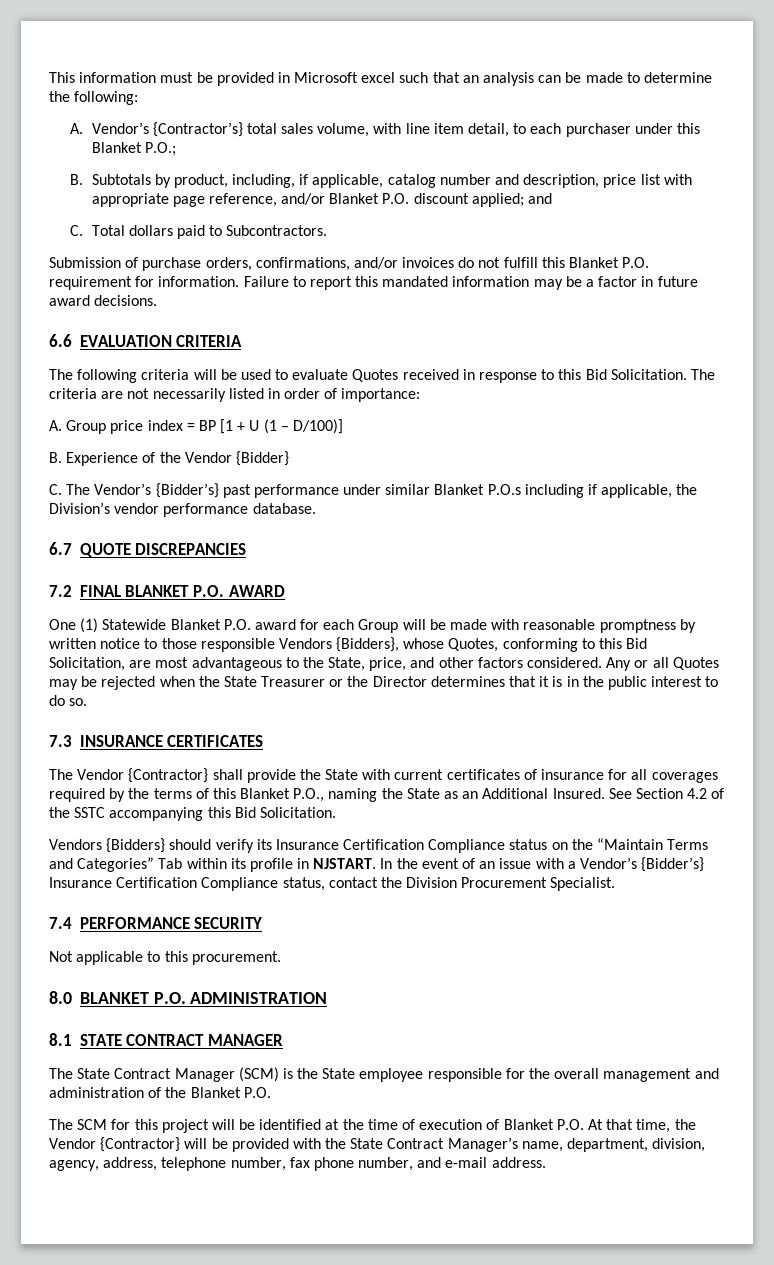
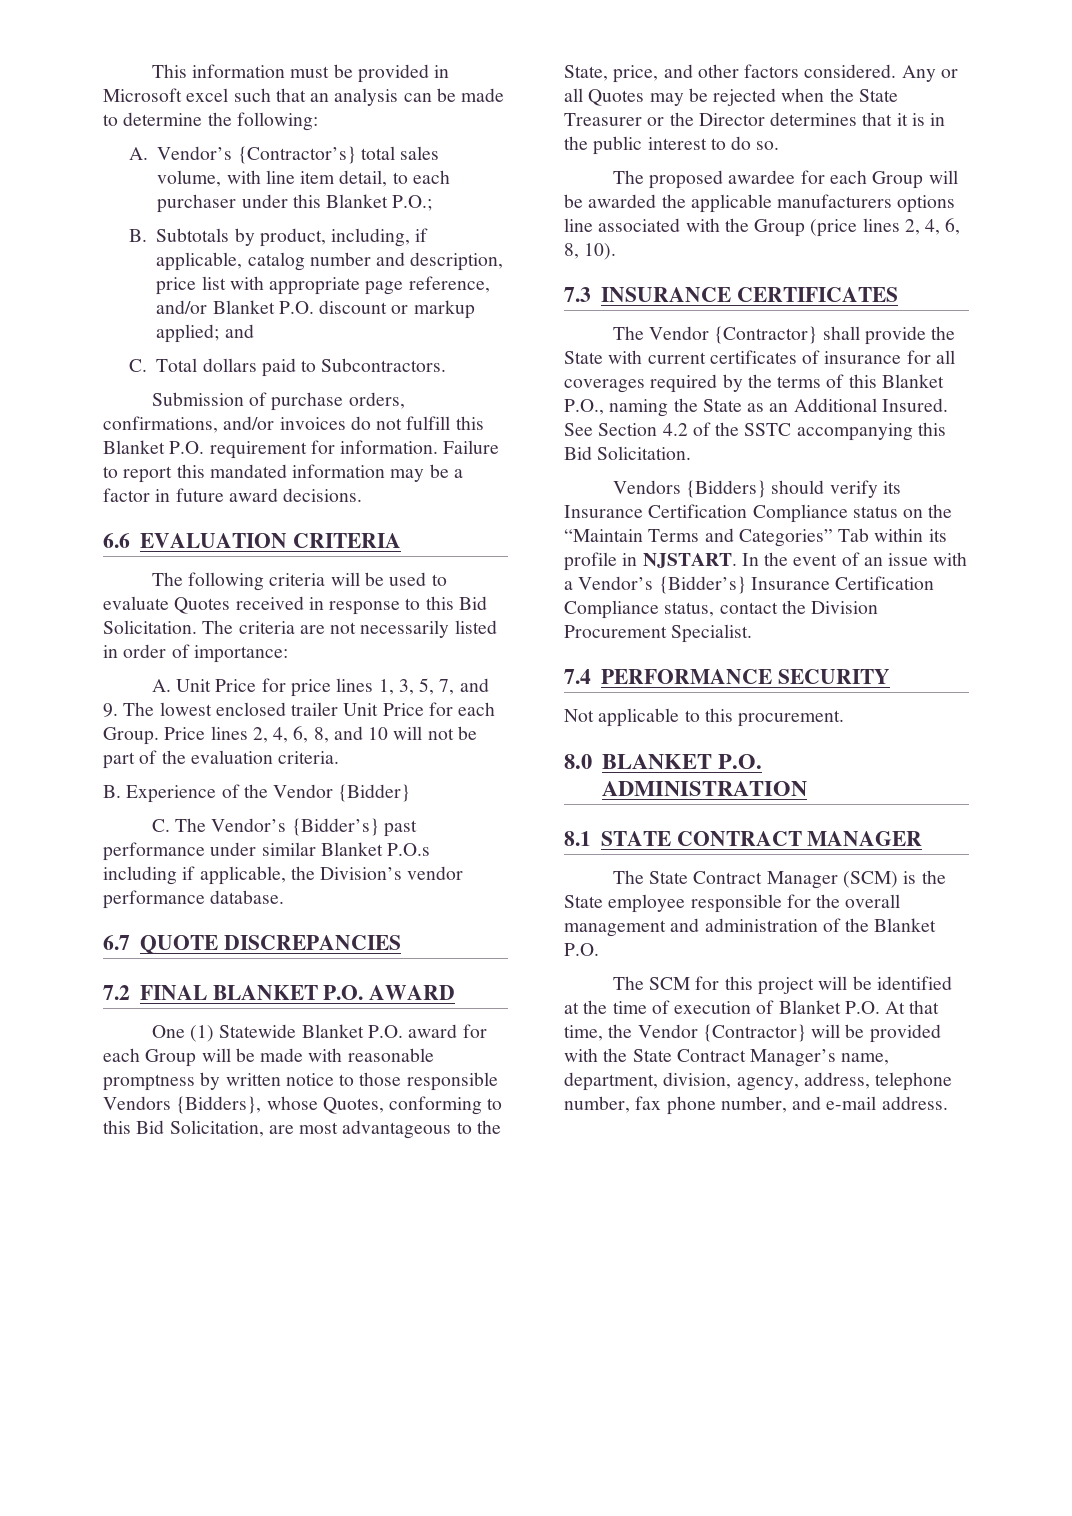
- B. Subtotals by product, including, if applicable, catalog number and description, price list with appropriate page reference, and/or Blanket P.O. discount applied; and
+ B. Subtotals by product, including, if applicable, catalog number and description, price list with appropriate page reference, and/or Blanket P.O. discount or markup applied; and
- A. Group price index = BP [1 + U (1 – D/100)]
+ A. Unit Price for price lines 1, 3, 5, 7, and 9. The lowest enclosed trailer Unit Price for each Group. Price lines 2, 4, 6, 8, and 10 will not be part of the evaluation criteria.
+ The proposed awardee for each Group will be awarded the applicable manufacturers options line associated with the Group (price lines 2, 4, 6, 8, 10).

